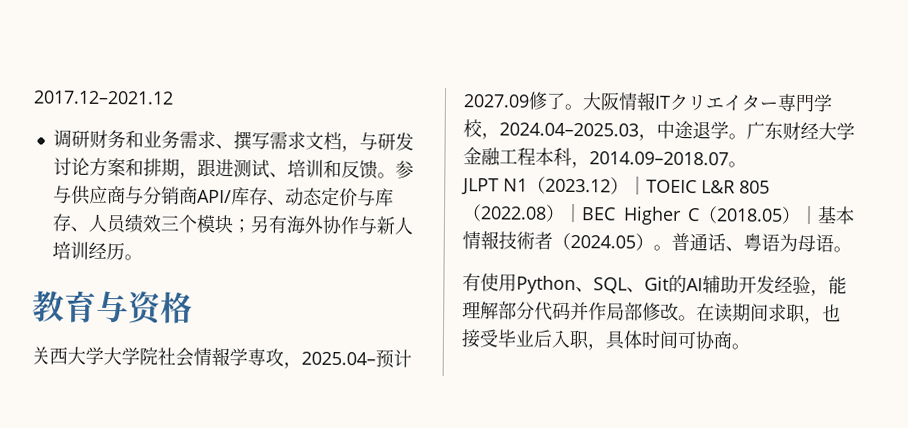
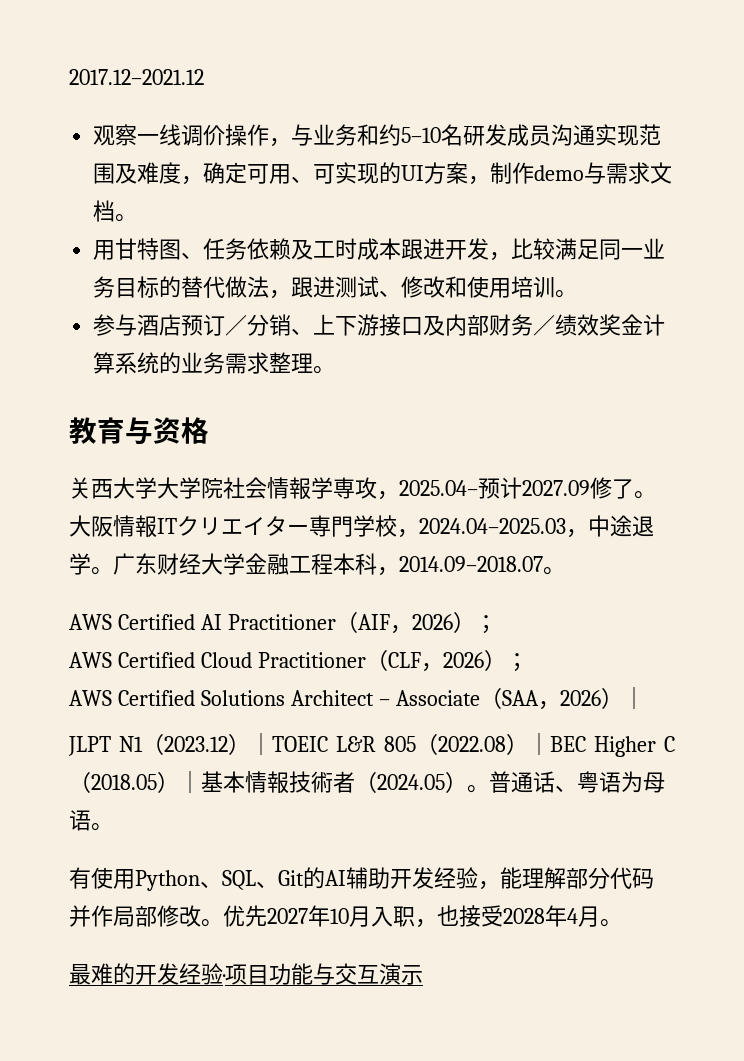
- 调研财务和业务需求、撰写需求文档，与研发讨论方案和排期，跟进测试、培训和反馈。参与供应商与分销商API/库存、动态定价与库存、人员绩效三个模块；另有海外协作与新人培训经历。
+ 观察一线调价操作，与业务和约5–10名研发成员沟通实现范围及难度，确定可用、可实现的UI方案，制作demo与需求文档。
+ 用甘特图、任务依赖及工时成本跟进开发，比较满足同一业务目标的替代做法，跟进测试、修改和使用培训。
+ 参与酒店预订／分销、上下游接口及内部财务／绩效奖金计算系统的业务需求整理。
+ AWS Certified AI Practitioner（AIF，2026）；
+ AWS Certified Cloud Practitioner（CLF，2026）；
+ AWS Certified Solutions Architect – Associate（SAA，2026）｜
- 在读期间求职，也接受毕业后入职，具体时间可协商。
+ 优先2027年10月入职，也接受2028年4月。
+ 最难的开发经验·项目功能与交互演示

